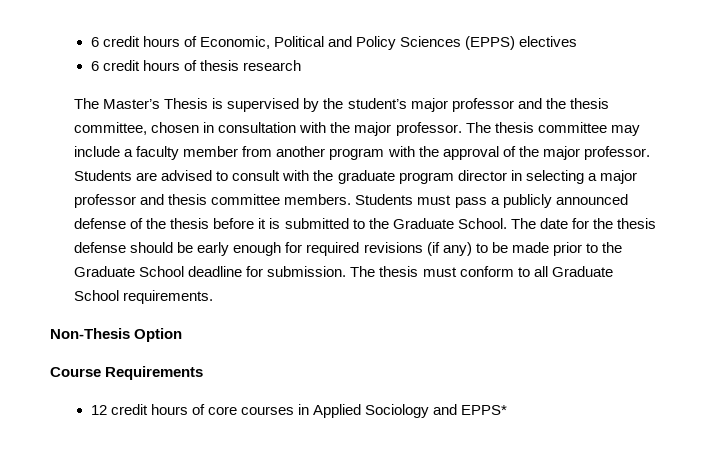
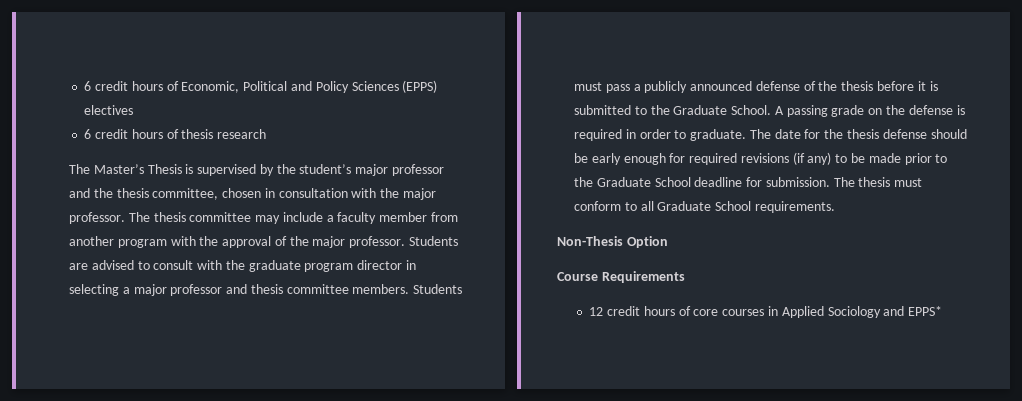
+ A passing grade on the defense is required in order to graduate.

